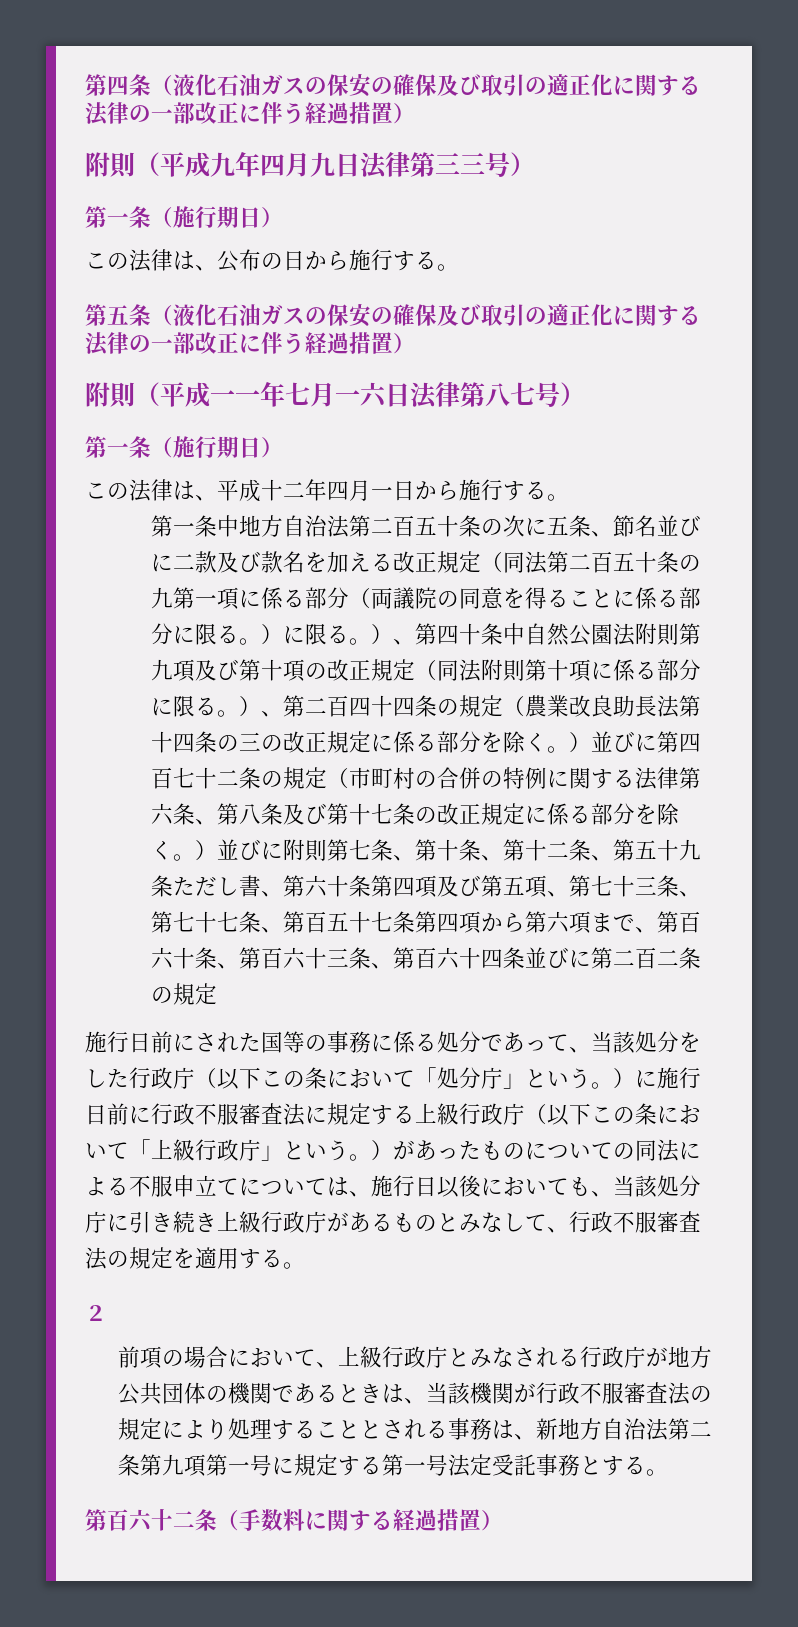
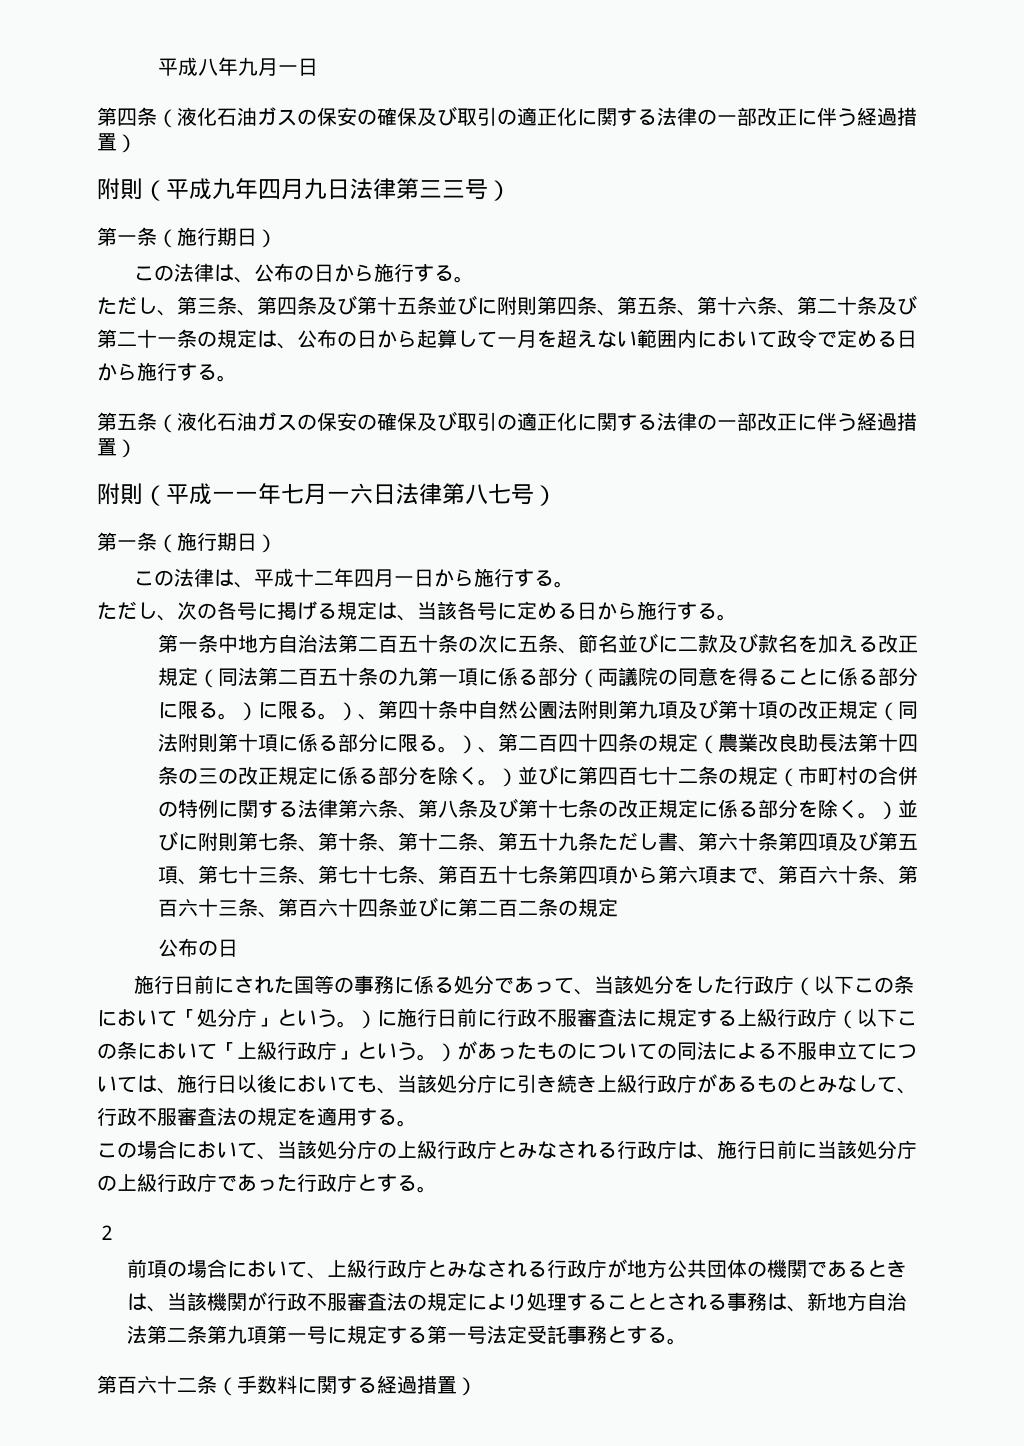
+ 平成八年九月一日
+ ただし、第三条、第四条及び第十五条並びに附則第四条、第五条、第十六条、第二十条及び第二十一条の規定は、公布の日から起算して一月を超えない範囲内において政令で定める日から施行する。
+ ただし、次の各号に掲げる規定は、当該各号に定める日から施行する。
  第一条中地方自治法第二百五十条の次に五条、節名並びに二款及び款名を加える改正規定（同法第二百五十条の九第一項に係る部分（両議院の同意を得ることに係る部分に限る。）に限る。）、第四十条中自然公園法附則第九項及び第十項の改正規定（同法附則第十項に係る部分に限る。）、第二百四十四条の規定（農業改良助長法第十四条の三の改正規定に係る部分を除く。）並びに第四百七十二条の規定（市町村の合併の特例に関する法律第六条、第八条及び第十七条の改正規定に係る部分を除く。）並びに附則第七条、第十条、第十二条、第五十九条ただし書、第六十条第四項及び第五項、第七十三条、第七十七条、第百五十七条第四項から第六項まで、第百六十条、第百六十三条、第百六十四条並びに第二百二条の規定
+ 公布の日
+ この場合において、当該処分庁の上級行政庁とみなされる行政庁は、施行日前に当該処分庁の上級行政庁であった行政庁とする。

